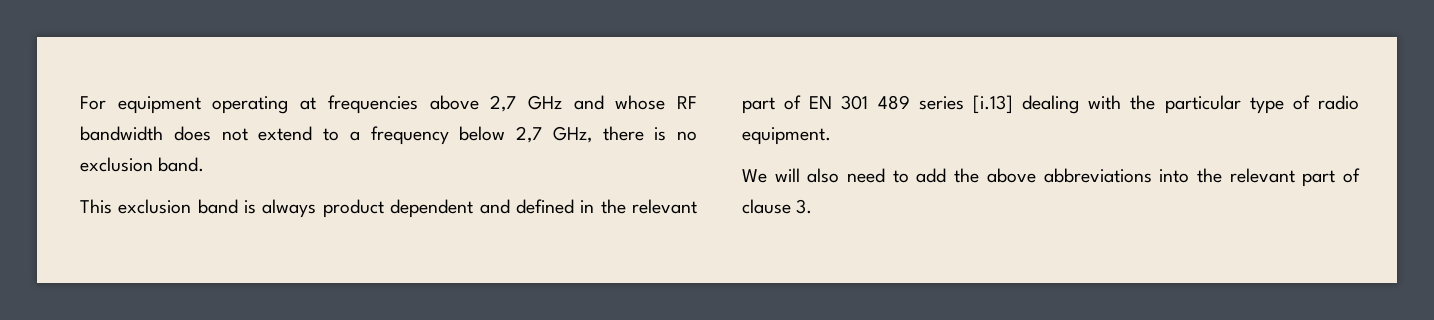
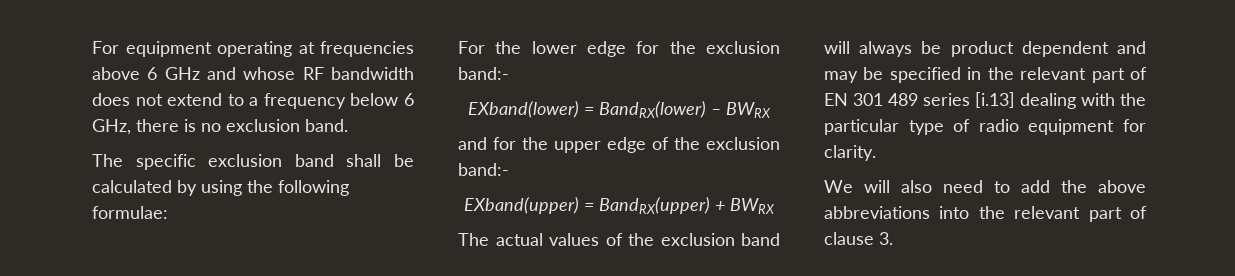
- For equipment operating at frequencies above 2,7 GHz and whose RF bandwidth does not extend to a frequency below 2,7 GHz, there is no exclusion band.
+ For equipment operating at frequencies above 6 GHz and whose RF bandwidth does not extend to a frequency below 6 GHz, there is no exclusion band.
- This exclusion band is always product dependent and defined in the relevant part of EN 301 489 series [i.13] dealing with the particular type of radio equipment.
+ The specific exclusion band shall be calculated by using the following formulae:
+ For the lower edge for the exclusion band:-
+ EXband(lower) = BandRX(lower) – BWRX
+ and for the upper edge of the exclusion band:-
+ EXband(upper) = BandRX(upper) + BWRX
+ The actual values of the exclusion band will always be product dependent and may be specified in the relevant part of EN 301 489 series [i.13] dealing with the particular type of radio equipment for clarity.

